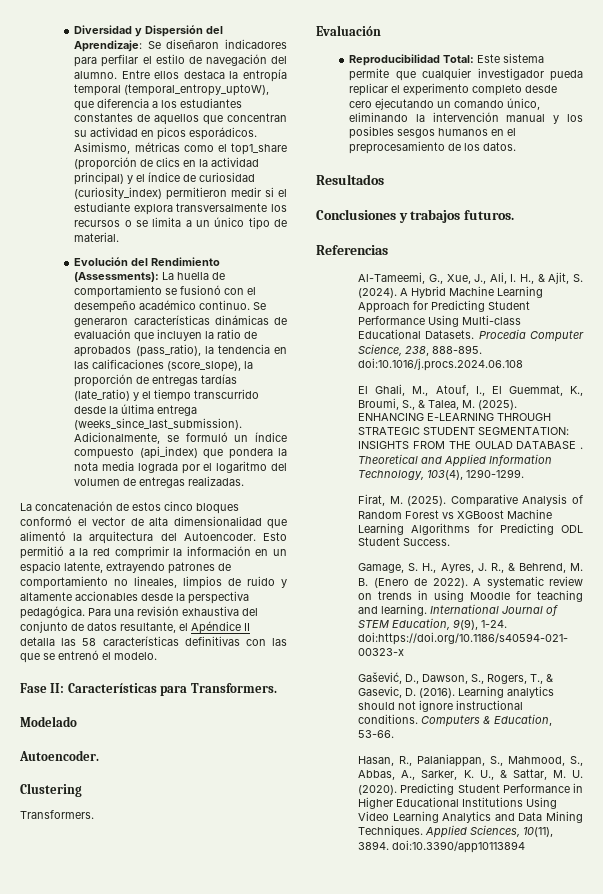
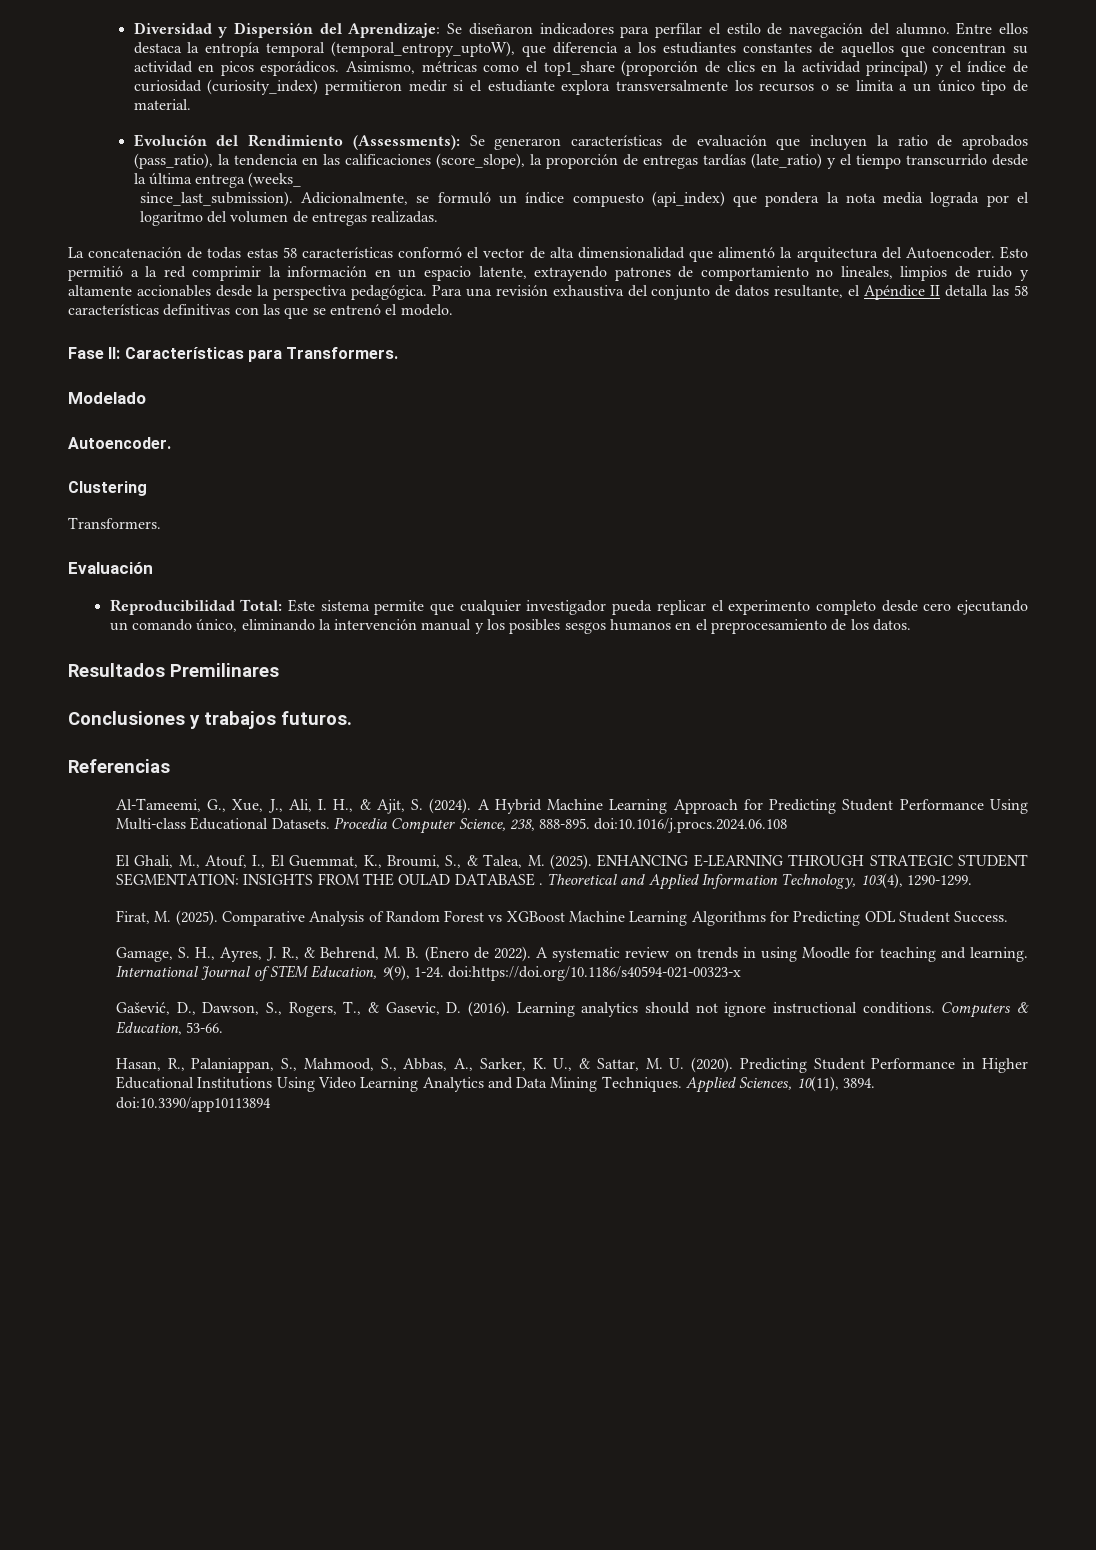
- Evolución del Rendimiento (Assessments): La huella de comportamiento se fusionó con el desempeño académico continuo. Se generaron características dinámicas de evaluación que incluyen la ratio de aprobados (pass_ratio), la tendencia en las calificaciones (score_slope), la proporción de entregas tardías (late_ratio) y el tiempo transcurrido desde la última entrega (weeks_since_last_submission).
+ Evolución del Rendimiento (Assessments): Se generaron características de evaluación que incluyen la ratio de aprobados (pass_ratio), la tendencia en las calificaciones (score_slope), la proporción de entregas tardías (late_ratio) y el tiempo transcurrido desde la última entrega (weeks_
+ since_last_submission).
- La concatenación de estos cinco bloques conformó el vector de alta dimensionalidad que alimentó la arquitectura del Autoencoder.
+ La concatenación de todas estas 58 características conformó el vector de alta dimensionalidad que alimentó la arquitectura del Autoencoder.
- Resultados
+ Resultados Premilinares

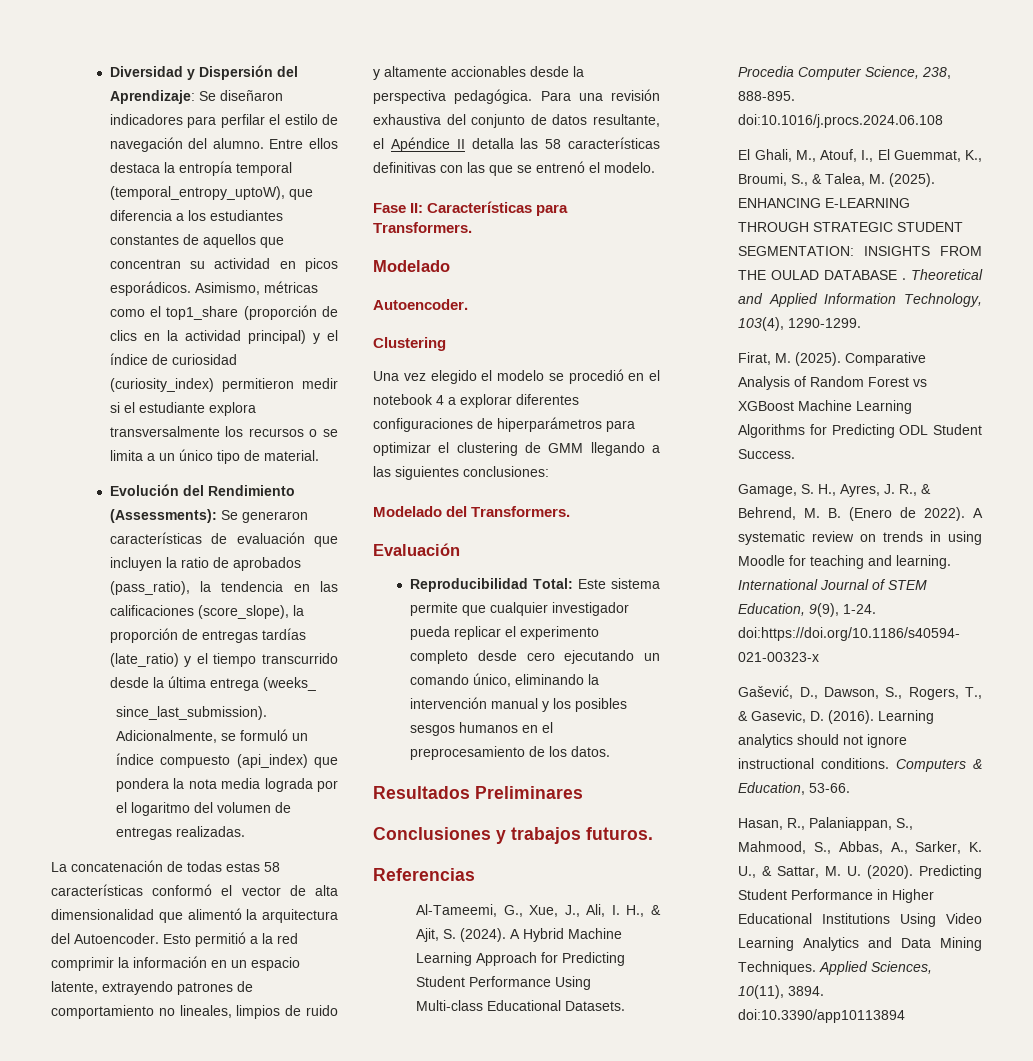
  Clustering
- Transformers.
+ Una vez elegido el modelo se procedió en el notebook 4 a explorar diferentes configuraciones de hiperparámetros para optimizar el clustering de GMM llegando a las siguientes conclusiones:
+ Modelado del Transformers.
- Resultados Premilinares
+ Resultados Preliminares

